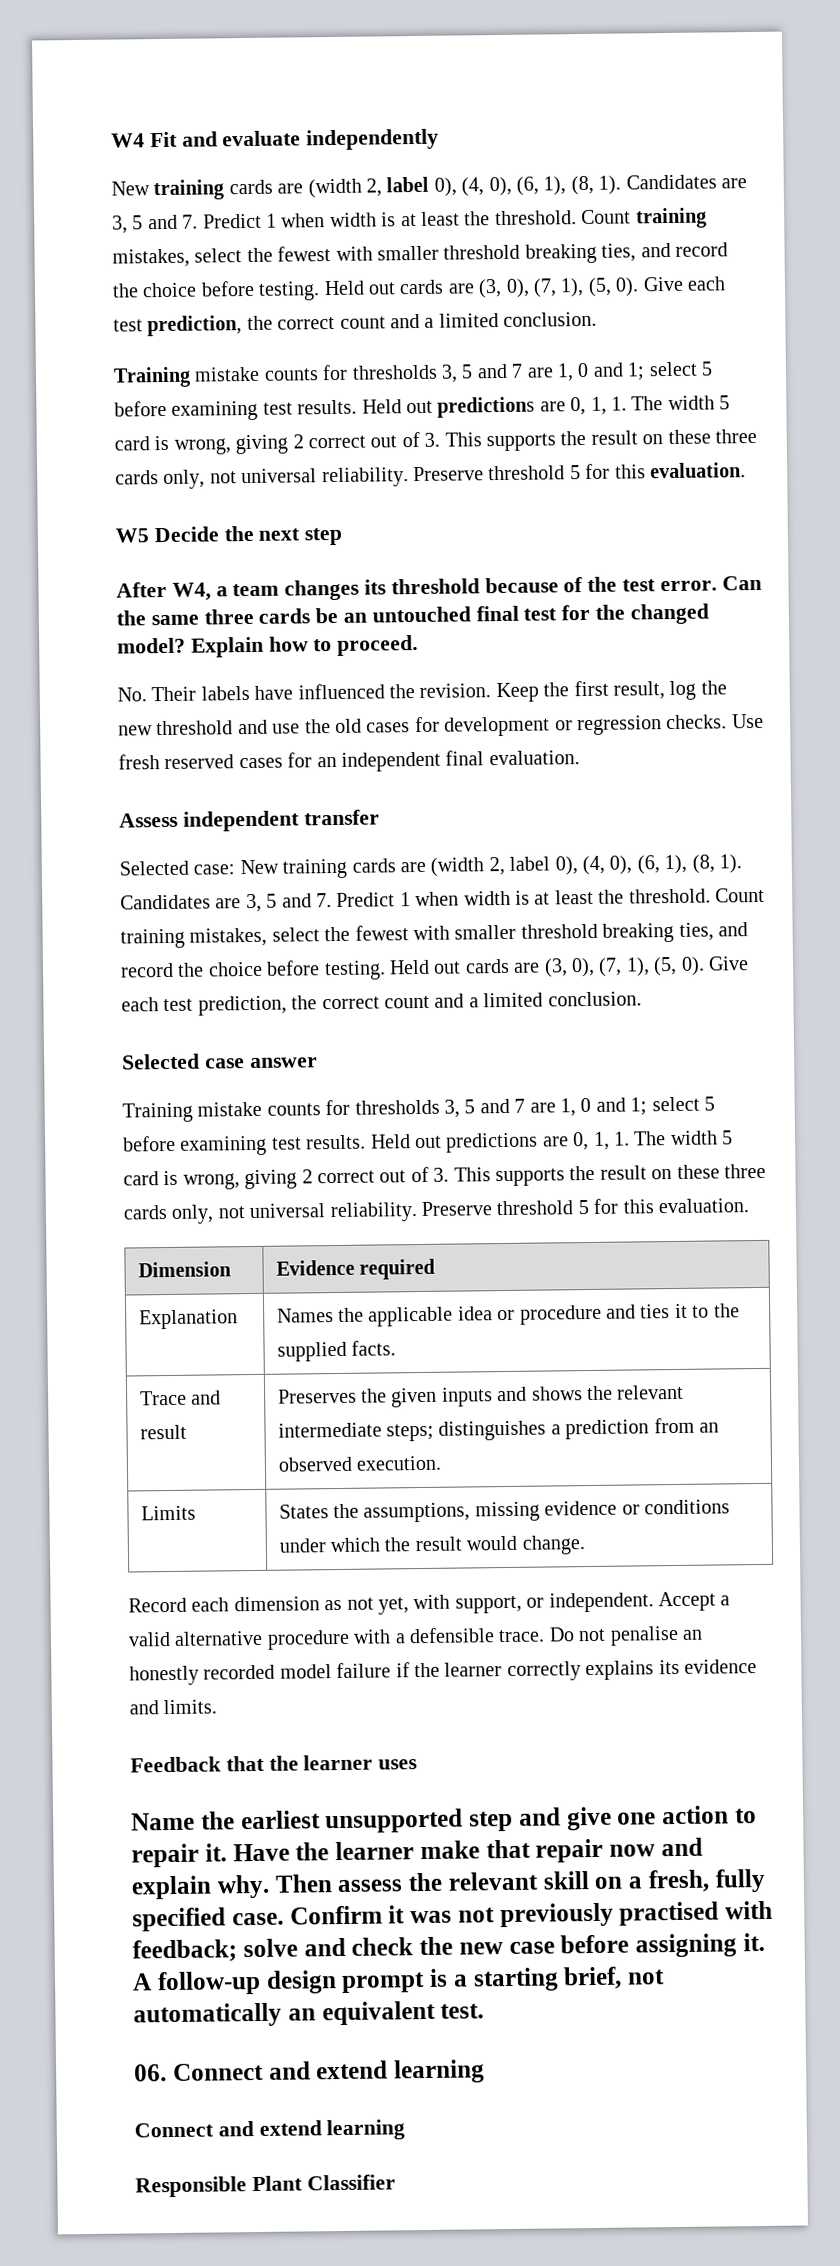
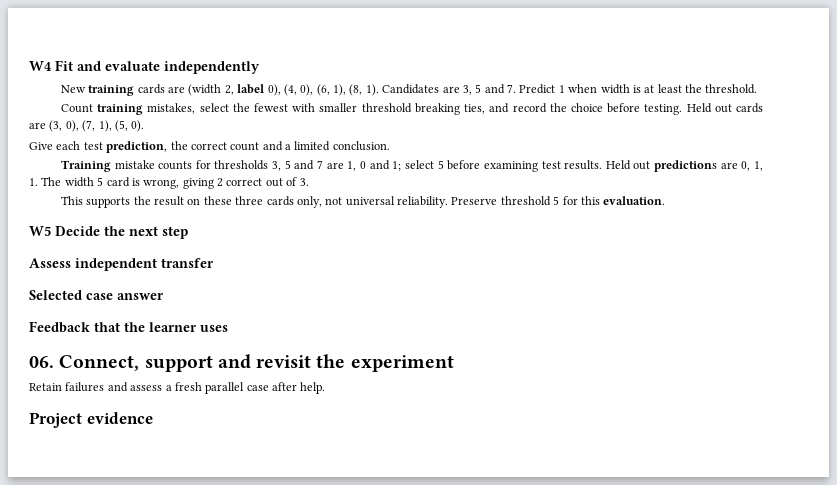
  W4 Fit and evaluate independently
- New training cards are (width 2, label 0), (4, 0), (6, 1), (8, 1). Candidates are 3, 5 and 7. Predict 1 when width is at least the threshold. Count training mistakes, select the fewest with smaller threshold breaking ties, and record the choice before testing. Held out cards are (3, 0), (7, 1), (5, 0). Give each test prediction, the correct count and a limited conclusion.
+ New training cards are (width 2, label 0), (4, 0), (6, 1), (8, 1). Candidates are 3, 5 and 7. Predict 1 when width is at least the threshold.
+ Count training mistakes, select the fewest with smaller threshold breaking ties, and record the choice before testing. Held out cards are (3, 0), (7, 1), (5, 0).
+ Give each test prediction, the correct count and a limited conclusion.
- Training mistake counts for thresholds 3, 5 and 7 are 1, 0 and 1; select 5 before examining test results. Held out predictions are 0, 1, 1. The width 5 card is wrong, giving 2 correct out of 3. This supports the result on these three cards only, not universal reliability.
+ Training mistake counts for thresholds 3, 5 and 7 are 1, 0 and 1; select 5 before examining test results. Held out predictions are 0, 1, 1. The width 5 card is wrong, giving 2 correct out of 3.
+ This supports the result on these three cards only, not universal reliability.
- After W4, a team changes its threshold because of the test error. Can the same three cards be an untouched final test for the changed model? Explain how to proceed.
- No. Their labels have influenced the revision. Keep the first result, log the new threshold and use the old cases for development or regression checks. Use fresh reserved cases for an independent final evaluation.
  Assess independent transfer
- Selected case: New training cards are (width 2, label 0), (4, 0), (6, 1), (8, 1). Candidates are 3, 5 and 7. Predict 1 when width is at least the threshold. Count training mistakes, select the fewest with smaller threshold breaking ties, and record the choice before testing. Held out cards are (3, 0), (7, 1), (5, 0). Give each test prediction, the correct count and a limited conclusion.
  Selected case answer
- Training mistake counts for thresholds 3, 5 and 7 are 1, 0 and 1; select 5 before examining test results. Held out predictions are 0, 1, 1. The width 5 card is wrong, giving 2 correct out of 3. This supports the result on these three cards only, not universal reliability. Preserve threshold 5 for this evaluation.
- Dimension | Evidence required
- Explanation | Names the applicable idea or procedure and ties it to the supplied facts.
- Trace and result | Preserves the given inputs and shows the relevant intermediate steps; distinguishes a prediction from an observed execution.
- Limits | States the assumptions, missing evidence or conditions under which the result would change.
- Record each dimension as not yet, with support, or independent. Accept a valid alternative procedure with a defensible trace. Do not penalise an honestly recorded model failure if the learner correctly explains its evidence and limits.
- Name the earliest unsupported step and give one action to repair it. Have the learner make that repair now and explain why. Then assess the relevant skill on a fresh, fully specified case. Confirm it was not previously practised with feedback; solve and check the new case before assigning it. A follow-up design prompt is a starting brief, not automatically an equivalent test.
- 06. Connect and extend learning
- Connect and extend learning
- Responsible Plant Classifier
+ 06. Connect, support and revisit the experiment
+ Retain failures and assess a fresh parallel case after help.
+ Project evidence

